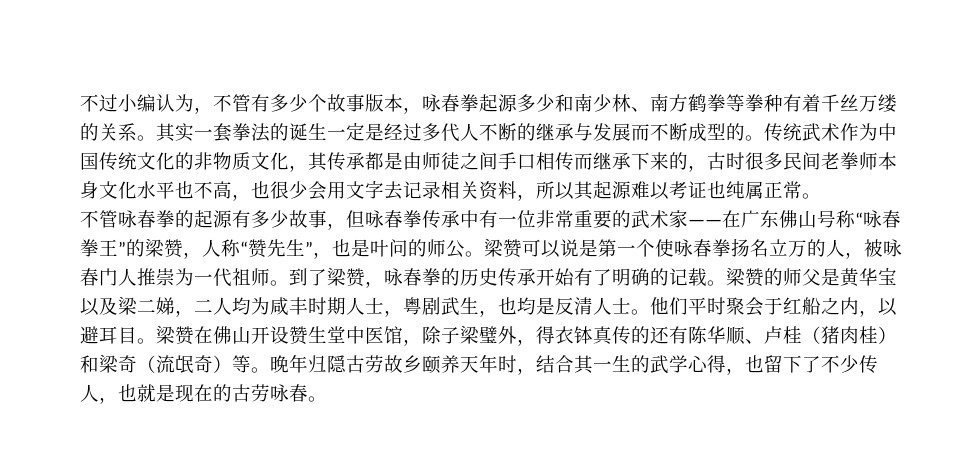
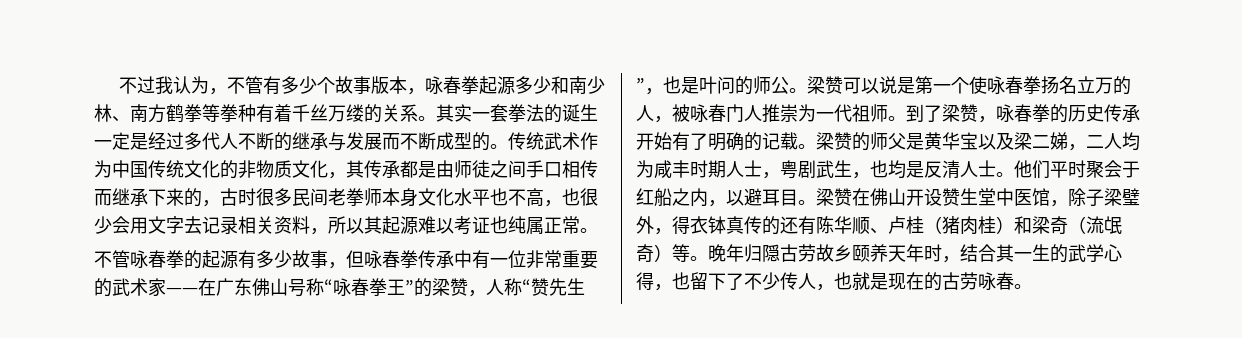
- 不过小编认为，不管有多少个故事版本，咏春拳起源多少和南少林、南方鹤拳等拳种有着千丝万缕的关系。
+ 不过我认为，不管有多少个故事版本，咏春拳起源多少和南少林、南方鹤拳等拳种有着千丝万缕的关系。

